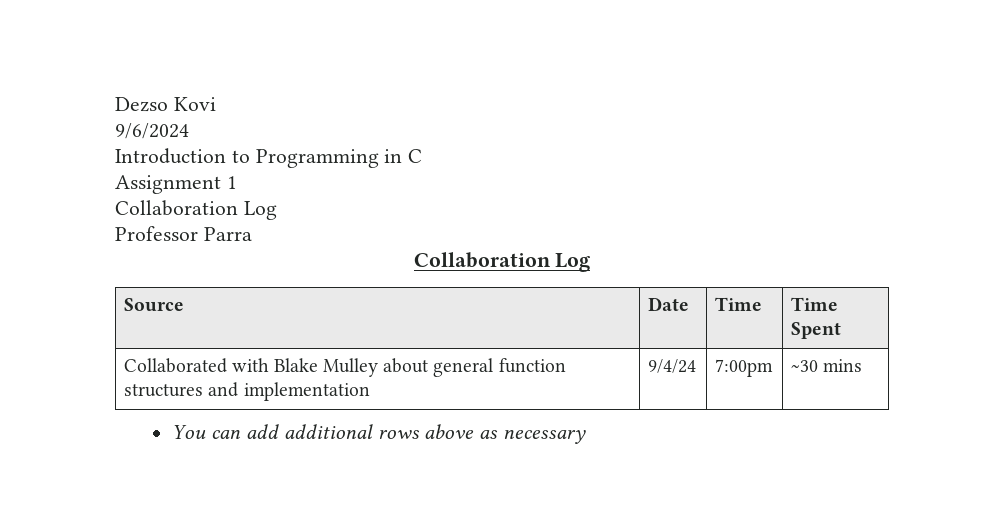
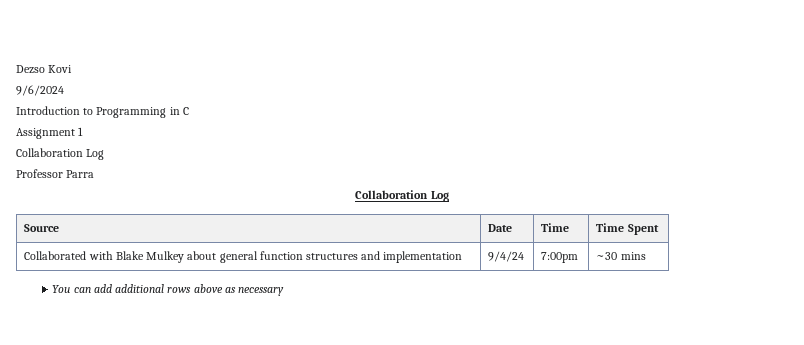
- Collaborated with Blake Mulley about general function structures and implementation | 9/4/24 | 7:00pm | ~30 mins
+ Collaborated with Blake Mulkey about general function structures and implementation | 9/4/24 | 7:00pm | ~30 mins

